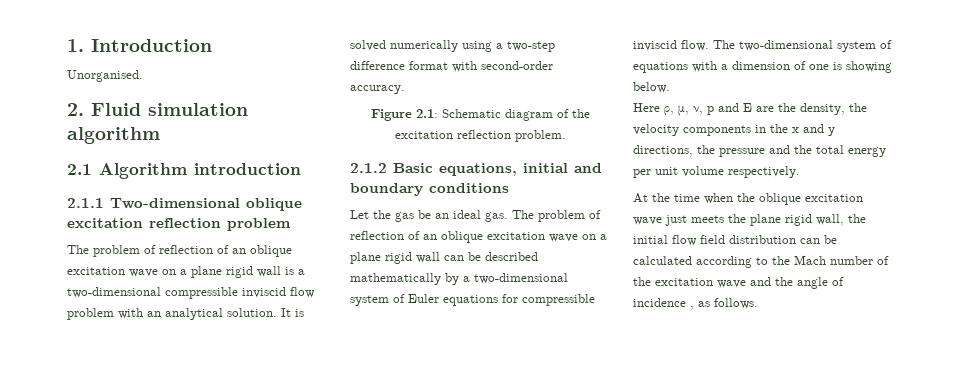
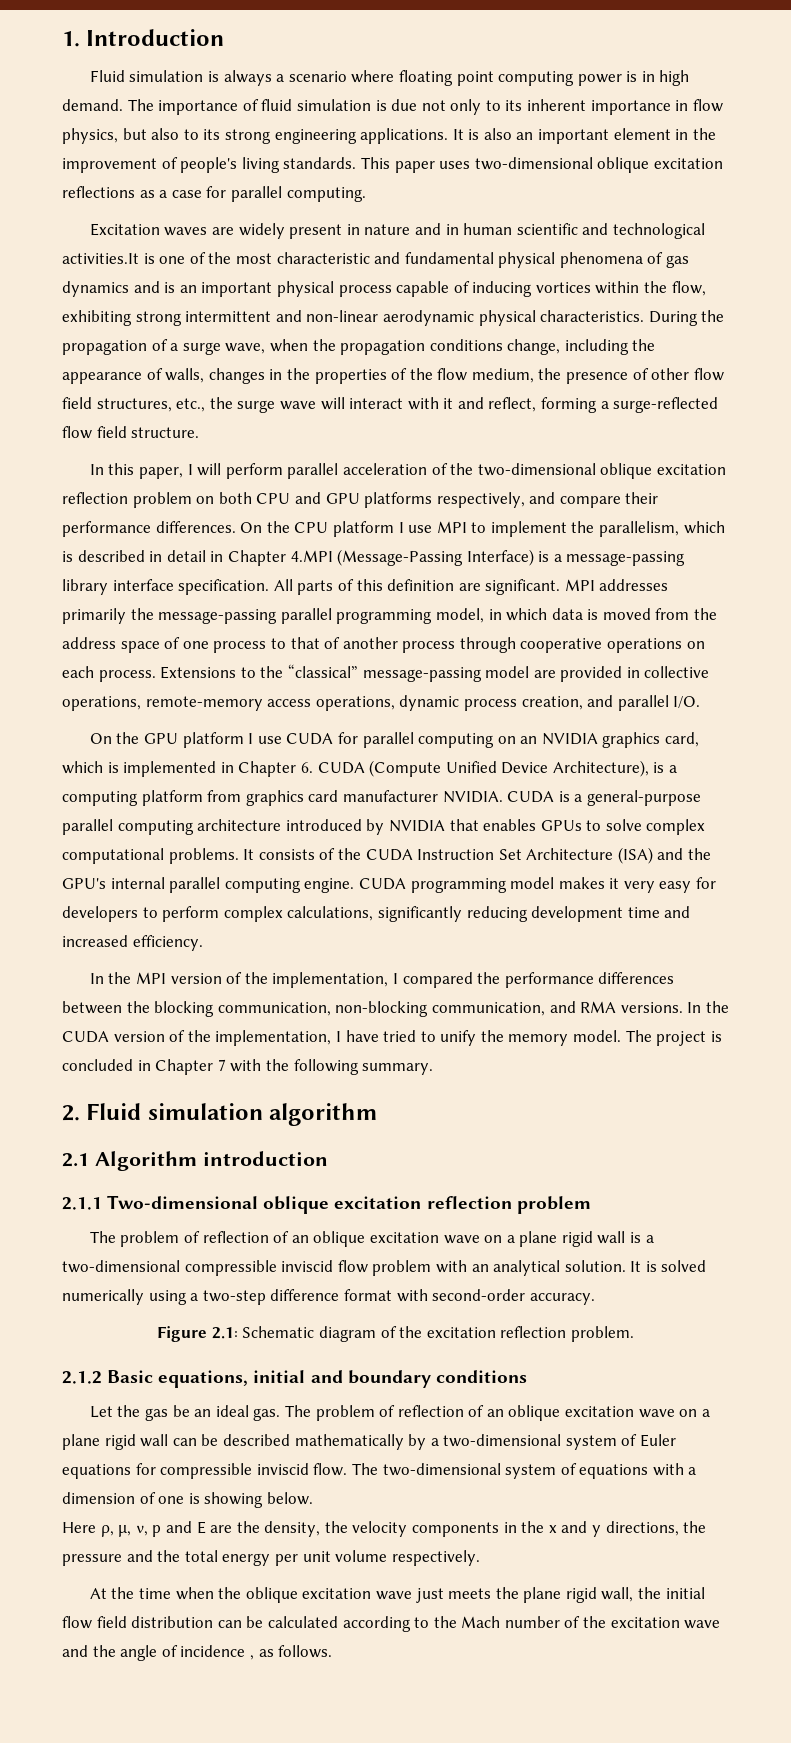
- Unorganised.
+ Fluid simulation is always a scenario where floating point computing power is in high demand. The importance of fluid simulation is due not only to its inherent importance in flow physics, but also to its strong engineering applications. It is also an important element in the improvement of people's living standards. This paper uses two-dimensional oblique excitation reflections as a case for parallel computing.
+ Excitation waves are widely present in nature and in human scientific and technological activities.It is one of the most characteristic and fundamental physical phenomena of gas dynamics and is an important physical process capable of inducing vortices within the flow, exhibiting strong intermittent and non-linear aerodynamic physical characteristics. During the propagation of a surge wave, when the propagation conditions change, including the appearance of walls, changes in the properties of the flow medium, the presence of other flow field structures, etc., the surge wave will interact with it and reflect, forming a surge-reflected flow field structure.
+ In this paper, I will perform parallel acceleration of the two-dimensional oblique excitation reflection problem on both CPU and GPU platforms respectively, and compare their performance differences. On the CPU platform I use MPI to implement the parallelism, which is described in detail in Chapter 4.MPI (Message-Passing Interface) is a message-passing library interface specification. All parts of this definition are significant. MPI addresses primarily the message-passing parallel programming model, in which data is moved from the address space of one process to that of another process through cooperative operations on each process. Extensions to the “classical” message-passing model are provided in collective operations, remote-memory access operations, dynamic process creation, and parallel I/O.
+ On the GPU platform I use CUDA for parallel computing on an NVIDIA graphics card, which is implemented in Chapter 6. CUDA (Compute Unified Device Architecture), is a computing platform from graphics card manufacturer NVIDIA. CUDA is a general-purpose parallel computing architecture introduced by NVIDIA that enables GPUs to solve complex computational problems. It consists of the CUDA Instruction Set Architecture (ISA) and the GPU's internal parallel computing engine. CUDA programming model makes it very easy for developers to perform complex calculations, significantly reducing development time and increased efficiency.
+ In the MPI version of the implementation, I compared the performance differences between the blocking communication, non-blocking communication, and RMA versions. In the CUDA version of the implementation, I have tried to unify the memory model. The project is concluded in Chapter 7 with the following summary.

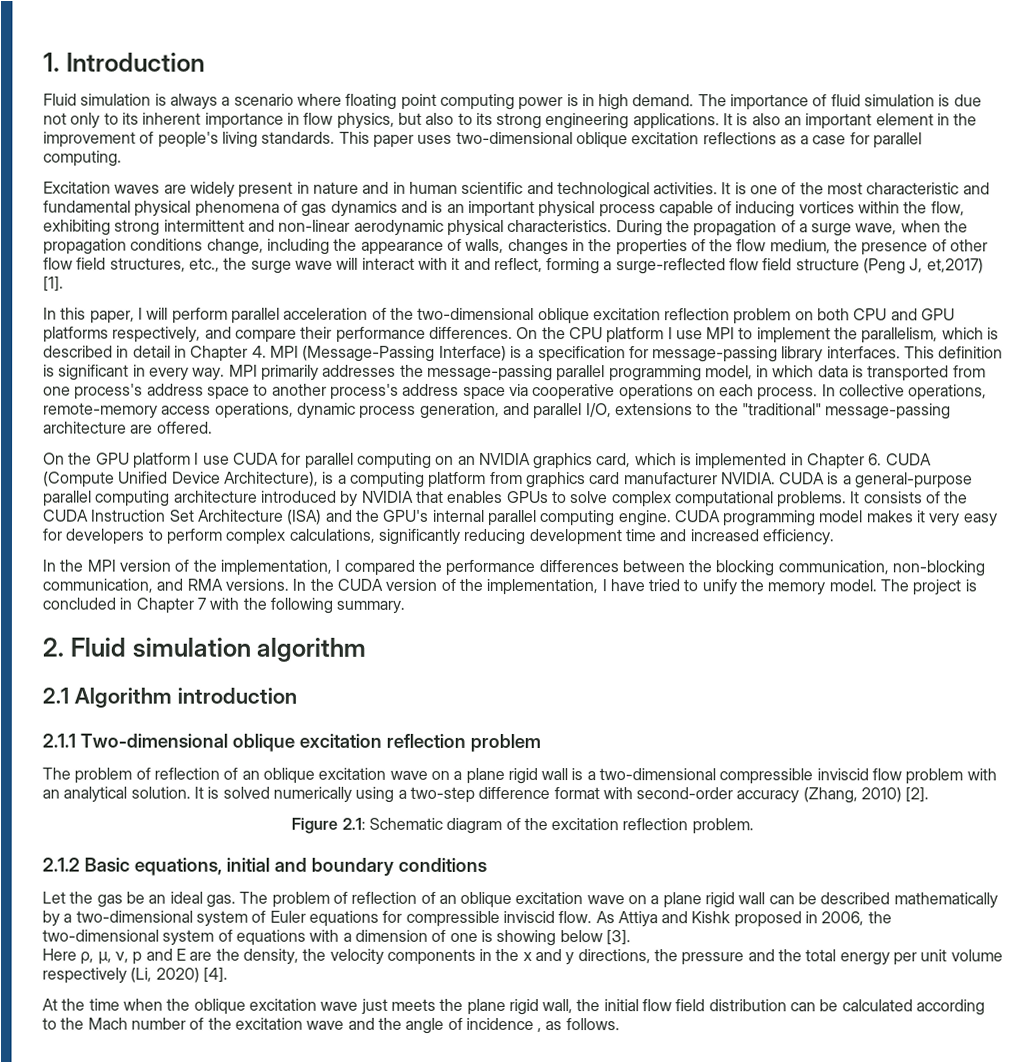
- Excitation waves are widely present in nature and in human scientific and technological activities.It is one of the most characteristic and fundamental physical phenomena of gas dynamics and is an important physical process capable of inducing vortices within the flow, exhibiting strong intermittent and non-linear aerodynamic physical characteristics.
+ Excitation waves are widely present in nature and in human scientific and technological activities. It is one of the most characteristic and fundamental physical phenomena of gas dynamics and is an important physical process capable of inducing vortices within the flow, exhibiting strong intermittent and non-linear aerodynamic physical characteristics.
- During the propagation of a surge wave, when the propagation conditions change, including the appearance of walls, changes in the properties of the flow medium, the presence of other flow field structures, etc., the surge wave will interact with it and reflect, forming a surge-reflected flow field structure.
+ During the propagation of a surge wave, when the propagation conditions change, including the appearance of walls, changes in the properties of the flow medium, the presence of other flow field structures, etc., the surge wave will interact with it and reflect, forming a surge-reflected flow field structure (Peng J, et,2017) [1].
- On the CPU platform I use MPI to implement the parallelism, which is described in detail in Chapter 4.MPI (Message-Passing Interface) is a message-passing library interface specification. All parts of this definition are significant. MPI addresses primarily the message-passing parallel programming model, in which data is moved from the address space of one process to that of another process through cooperative operations on each process.
+ On the CPU platform I use MPI to implement the parallelism, which is described in detail in Chapter 4. MPI (Message-Passing Interface) is a specification for message-passing library interfaces. This definition is significant in every way. MPI primarily addresses the message-passing parallel programming model, in which data is transported from one process's address space to another process's address space via cooperative operations on each process.
- Extensions to the “classical” message-passing model are provided in collective operations, remote-memory access operations, dynamic process creation, and parallel I/O.
+ In collective operations, remote-memory access operations, dynamic process generation, and parallel I/O, extensions to the "traditional" message-passing architecture are offered.
- It is solved numerically using a two-step difference format with second-order accuracy.
+ It is solved numerically using a two-step difference format with second-order accuracy (Zhang, 2010) [2].
- The two-dimensional system of equations with a dimension of one is showing below.
+ As Attiya and Kishk proposed in 2006, the two-dimensional system of equations with a dimension of one is showing below [3].
- Here ρ, μ, ν, p and E are the density, the velocity components in the x and y directions, the pressure and the total energy per unit volume respectively.
+ Here ρ, μ, ν, p and E are the density, the velocity components in the x and y directions, the pressure and the total energy per unit volume respectively (Li, 2020) [4].

